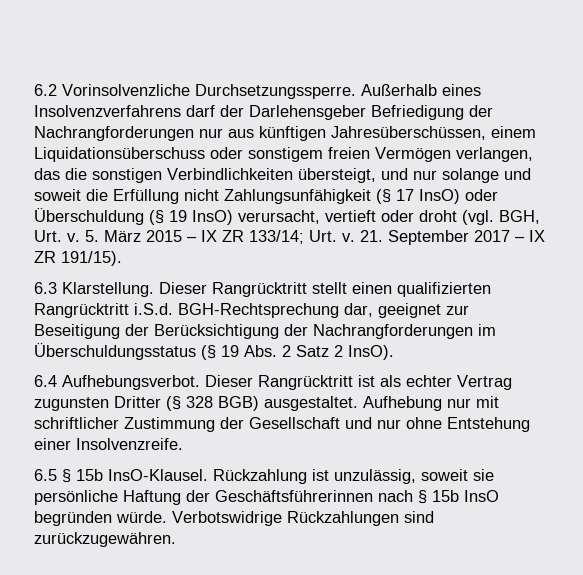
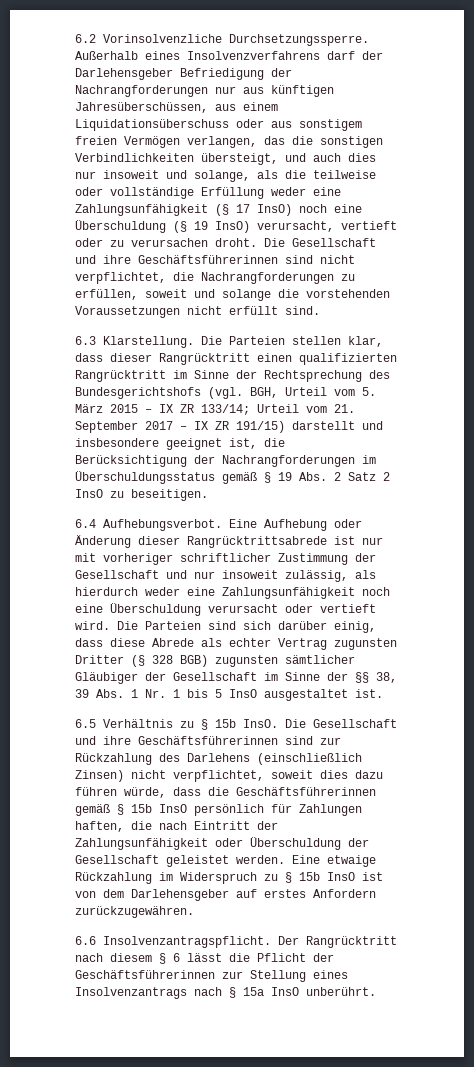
- Außerhalb eines Insolvenzverfahrens darf der Darlehensgeber Befriedigung der Nachrangforderungen nur aus künftigen Jahresüberschüssen, einem Liquidationsüberschuss oder sonstigem freien Vermögen verlangen, das die sonstigen Verbindlichkeiten übersteigt, und nur solange und soweit die Erfüllung nicht Zahlungsunfähigkeit (§ 17 InsO) oder Überschuldung (§ 19 InsO) verursacht, vertieft oder droht (vgl. BGH, Urt. v. 5. März 2015 – IX ZR 133/14; Urt. v. 21. September 2017 – IX ZR 191/15).
- 6.3 Klarstellung. Dieser Rangrücktritt stellt einen qualifizierten Rangrücktritt i.S.d. BGH-Rechtsprechung dar, geeignet zur Beseitigung der Berücksichtigung der Nachrangforderungen im Überschuldungsstatus (§ 19 Abs. 2 Satz 2 InsO).
+ Außerhalb eines Insolvenzverfahrens darf der Darlehensgeber Befriedigung der Nachrangforderungen nur aus künftigen Jahresüberschüssen, aus einem Liquidationsüberschuss oder aus sonstigem freien Vermögen verlangen, das die sonstigen Verbindlichkeiten übersteigt, und auch dies nur insoweit und solange, als die teilweise oder vollständige Erfüllung weder eine Zahlungsunfähigkeit (§ 17 InsO) noch eine Überschuldung (§ 19 InsO) verursacht, vertieft oder zu verursachen droht. Die Gesellschaft und ihre Geschäftsführerinnen sind nicht verpflichtet, die Nachrangforderungen zu erfüllen, soweit und solange die vorstehenden Voraussetzungen nicht erfüllt sind.
+ 6.3 Klarstellung. Die Parteien stellen klar, dass dieser Rangrücktritt einen qualifizierten Rangrücktritt im Sinne der Rechtsprechung des Bundesgerichtshofs (vgl. BGH, Urteil vom 5. März 2015 – IX ZR 133/14; Urteil vom 21. September 2017 – IX ZR 191/15) darstellt und insbesondere geeignet ist, die Berücksichtigung der Nachrangforderungen im Überschuldungsstatus gemäß § 19 Abs. 2 Satz 2 InsO zu beseitigen.
- Dieser Rangrücktritt ist als echter Vertrag zugunsten Dritter (§ 328 BGB) ausgestaltet. Aufhebung nur mit schriftlicher Zustimmung der Gesellschaft und nur ohne Entstehung einer Insolvenzreife.
- 6.5 § 15b InsO-Klausel. Rückzahlung ist unzulässig, soweit sie persönliche Haftung der Geschäftsführerinnen nach § 15b InsO begründen würde. Verbotswidrige Rückzahlungen sind zurückzugewähren.
+ Eine Aufhebung oder Änderung dieser Rangrücktrittsabrede ist nur mit vorheriger schriftlicher Zustimmung der Gesellschaft und nur insoweit zulässig, als hierdurch weder eine Zahlungsunfähigkeit noch eine Überschuldung verursacht oder vertieft wird. Die Parteien sind sich darüber einig, dass diese Abrede als echter Vertrag zugunsten Dritter (§ 328 BGB) zugunsten sämtlicher Gläubiger der Gesellschaft im Sinne der §§ 38, 39 Abs. 1 Nr. 1 bis 5 InsO ausgestaltet ist.
+ 6.5 Verhältnis zu § 15b InsO. Die Gesellschaft und ihre Geschäftsführerinnen sind zur Rückzahlung des Darlehens (einschließlich Zinsen) nicht verpflichtet, soweit dies dazu führen würde, dass die Geschäftsführerinnen gemäß § 15b InsO persönlich für Zahlungen haften, die nach Eintritt der Zahlungsunfähigkeit oder Überschuldung der Gesellschaft geleistet werden. Eine etwaige Rückzahlung im Widerspruch zu § 15b InsO ist von dem Darlehensgeber auf erstes Anfordern zurückzugewähren.
+ 6.6 Insolvenzantragspflicht. Der Rangrücktritt nach diesem § 6 lässt die Pflicht der Geschäftsführerinnen zur Stellung eines Insolvenzantrags nach § 15a InsO unberührt.

